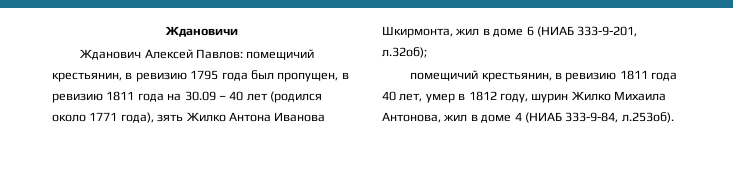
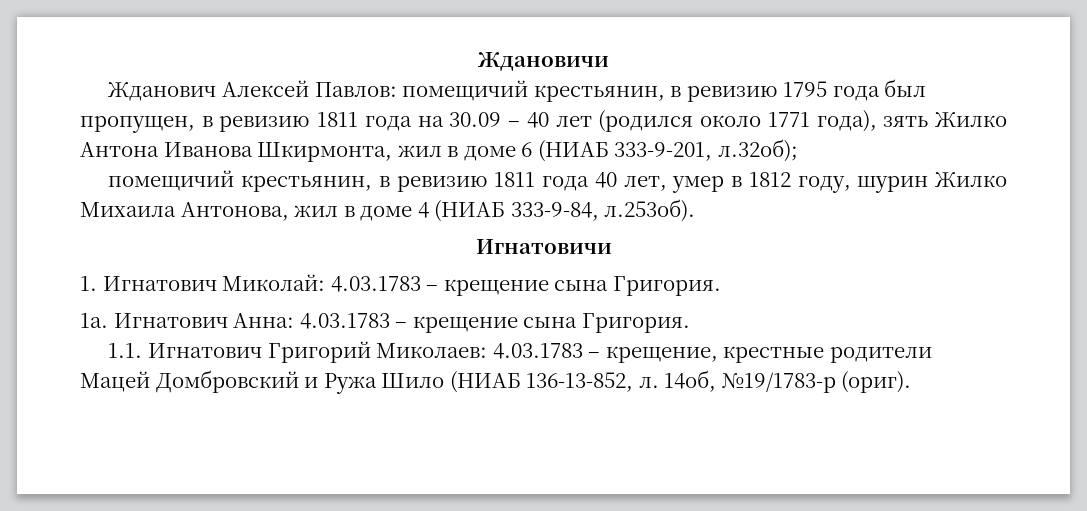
+ Игнатовичи
+ 1. Игнатович Миколай: 4.03.1783 – крещение сына Григория.
+ 1а. Игнатович Анна: 4.03.1783 – крещение сына Григория.
+ 1.1. Игнатович Григорий Миколаев: 4.03.1783 – крещение, крестные родители Мацей Домбровский и Ружа Шило (НИАБ 136-13-852, л. 14об, №19/1783-р (ориг).

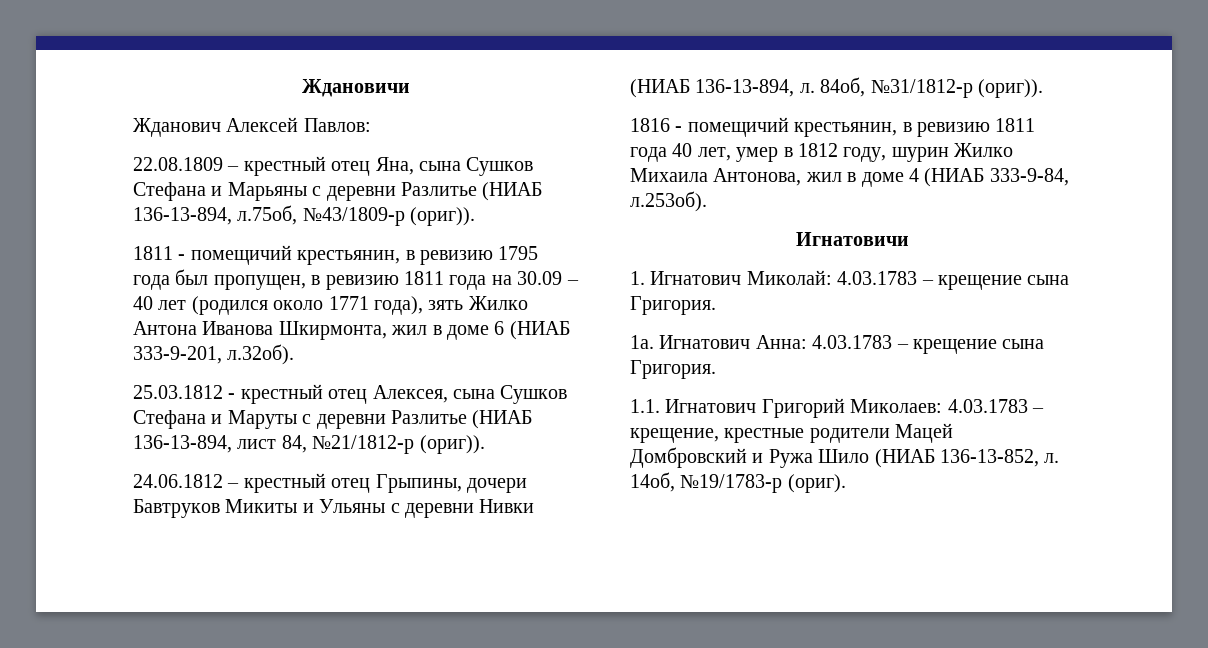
- Жданович Алексей Павлов: помещичий крестьянин, в ревизию 1795 года был пропущен, в ревизию 1811 года на 30.09 – 40 лет (родился около 1771 года), зять Жилко Антона Иванова Шкирмонта, жил в доме 6 (НИАБ 333-9-201, л.32об);
- помещичий крестьянин, в ревизию 1811 года 40 лет, умер в 1812 году, шурин Жилко Михаила Антонова, жил в доме 4 (НИАБ 333-9-84, л.253об).
+ Жданович Алексей Павлов:
+ 22.08.1809 – крестный отец Яна, сына Сушков Стефана и Марьяны с деревни Разлитье (НИАБ 136-13-894, л.75об, №43/1809-р (ориг)).
+ 1811 - помещичий крестьянин, в ревизию 1795 года был пропущен, в ревизию 1811 года на 30.09 – 40 лет (родился около 1771 года), зять Жилко Антона Иванова Шкирмонта, жил в доме 6 (НИАБ 333-9-201, л.32об).
+ 25.03.1812 - крестный отец Алексея, сына Сушков Стефана и Маруты с деревни Разлитье (НИАБ 136-13-894, лист 84, №21/1812-р (ориг)).
+ 24.06.1812 – крестный отец Грыпины, дочери Бавтруков Микиты и Ульяны с деревни Нивки (НИАБ 136-13-894, л. 84об, №31/1812-р (ориг)).
+ 1816 - помещичий крестьянин, в ревизию 1811 года 40 лет, умер в 1812 году, шурин Жилко Михаила Антонова, жил в доме 4 (НИАБ 333-9-84, л.253об).

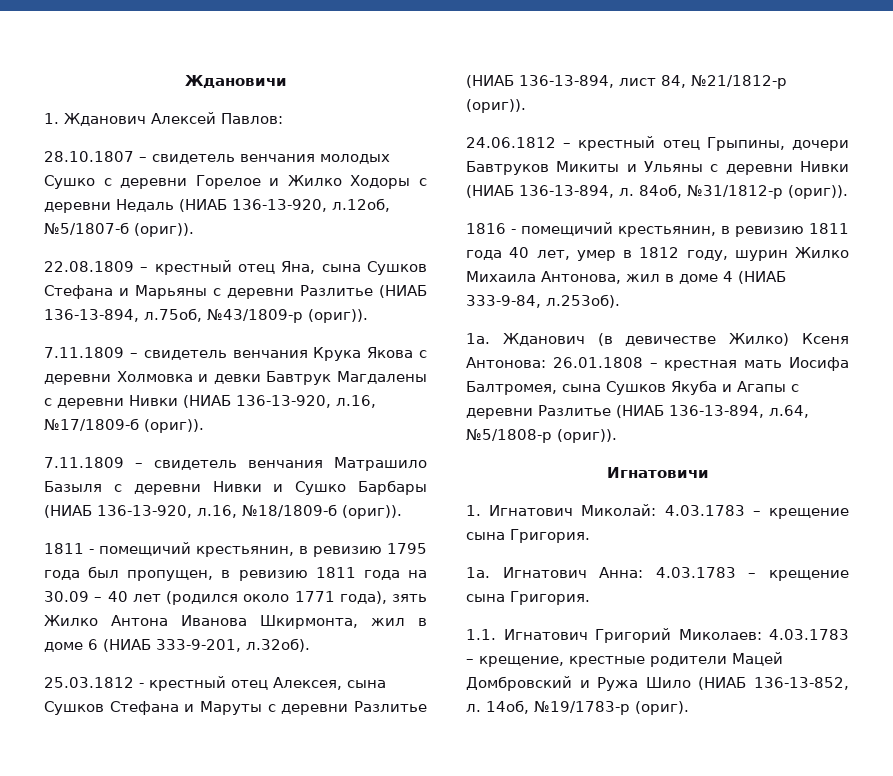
- Жданович Алексей Павлов:
+ 1. Жданович Алексей Павлов:
+ 28.10.1807 – свидетель венчания молодых Сушко с деревни Горелое и Жилко Ходоры с деревни Недаль (НИАБ 136-13-920, л.12об, №5/1807-б (ориг)).
+ 7.11.1809 – свидетель венчания Крука Якова с деревни Холмовка и девки Бавтрук Магдалены с деревни Нивки (НИАБ 136-13-920, л.16, №17/1809-б (ориг)).
+ 7.11.1809 – свидетель венчания Матрашило Базыля с деревни Нивки и Сушко Барбары (НИАБ 136-13-920, л.16, №18/1809-б (ориг)).
+ 1а. Жданович (в девичестве Жилко) Ксеня Антонова: 26.01.1808 – крестная мать Иосифа Балтромея, сына Сушков Якуба и Агапы с деревни Разлитье (НИАБ 136-13-894, л.64, №5/1808-р (ориг)).

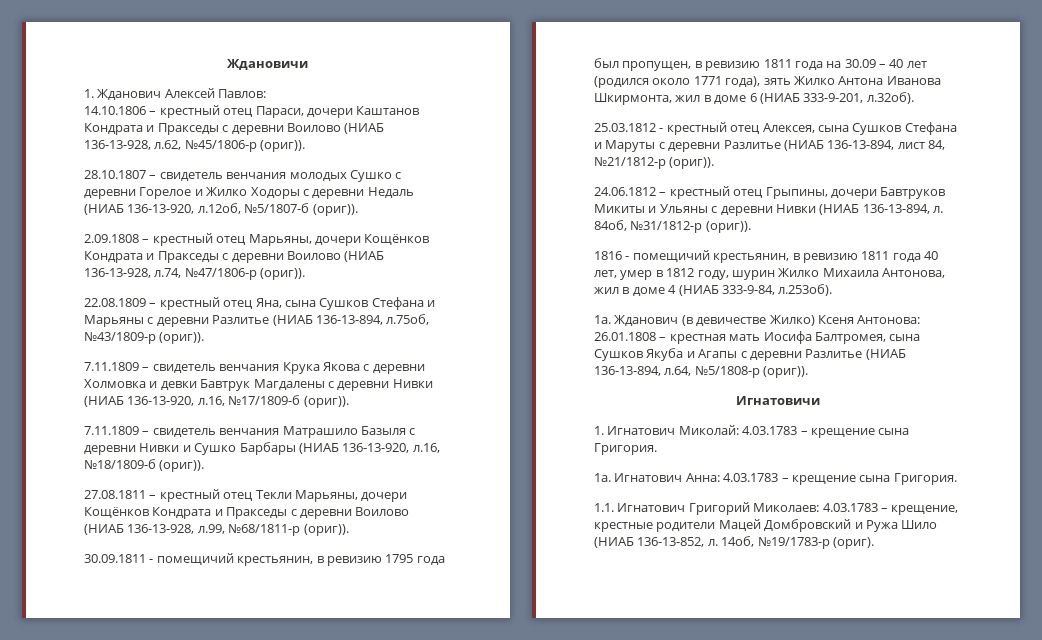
+ 14.10.1806 – крестный отец Параси, дочери Каштанов Кондрата и Пракседы с деревни Воилово (НИАБ 136-13-928, л.62, №45/1806-р (ориг)).
+ 2.09.1808 – крестный отец Марьяны, дочери Кощёнков Кондрата и Пракседы с деревни Воилово (НИАБ 136-13-928, л.74, №47/1806-р (ориг)).
- 1811 - помещичий крестьянин, в ревизию 1795 года был пропущен, в ревизию 1811 года на 30.09 – 40 лет (родился около 1771 года), зять Жилко Антона Иванова Шкирмонта, жил в доме 6 (НИАБ 333-9-201, л.32об).
+ 27.08.1811 – крестный отец Текли Марьяны, дочери Кощёнков Кондрата и Пракседы с деревни Воилово (НИАБ 136-13-928, л.99, №68/1811-р (ориг)).
+ 30.09.1811 - помещичий крестьянин, в ревизию 1795 года был пропущен, в ревизию 1811 года на 30.09 – 40 лет (родился около 1771 года), зять Жилко Антона Иванова Шкирмонта, жил в доме 6 (НИАБ 333-9-201, л.32об).

